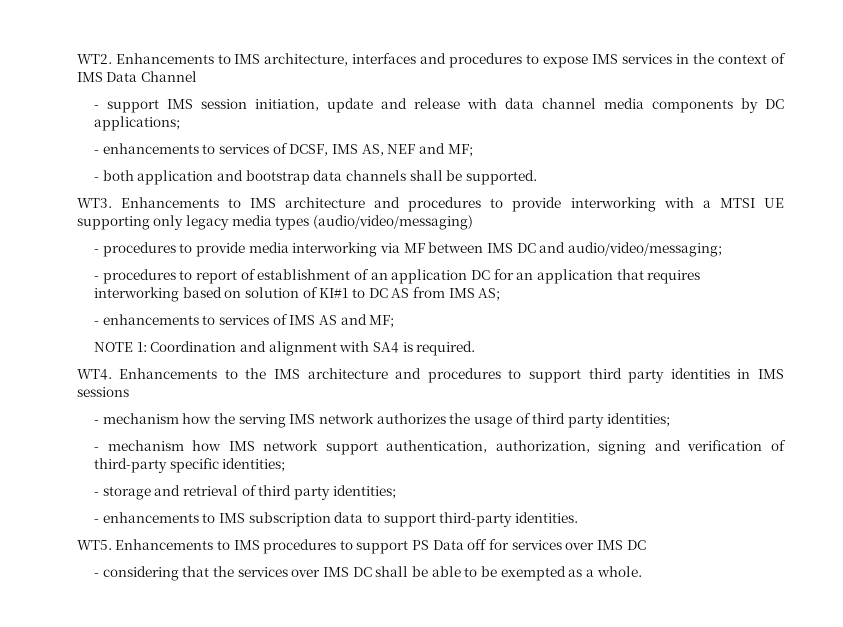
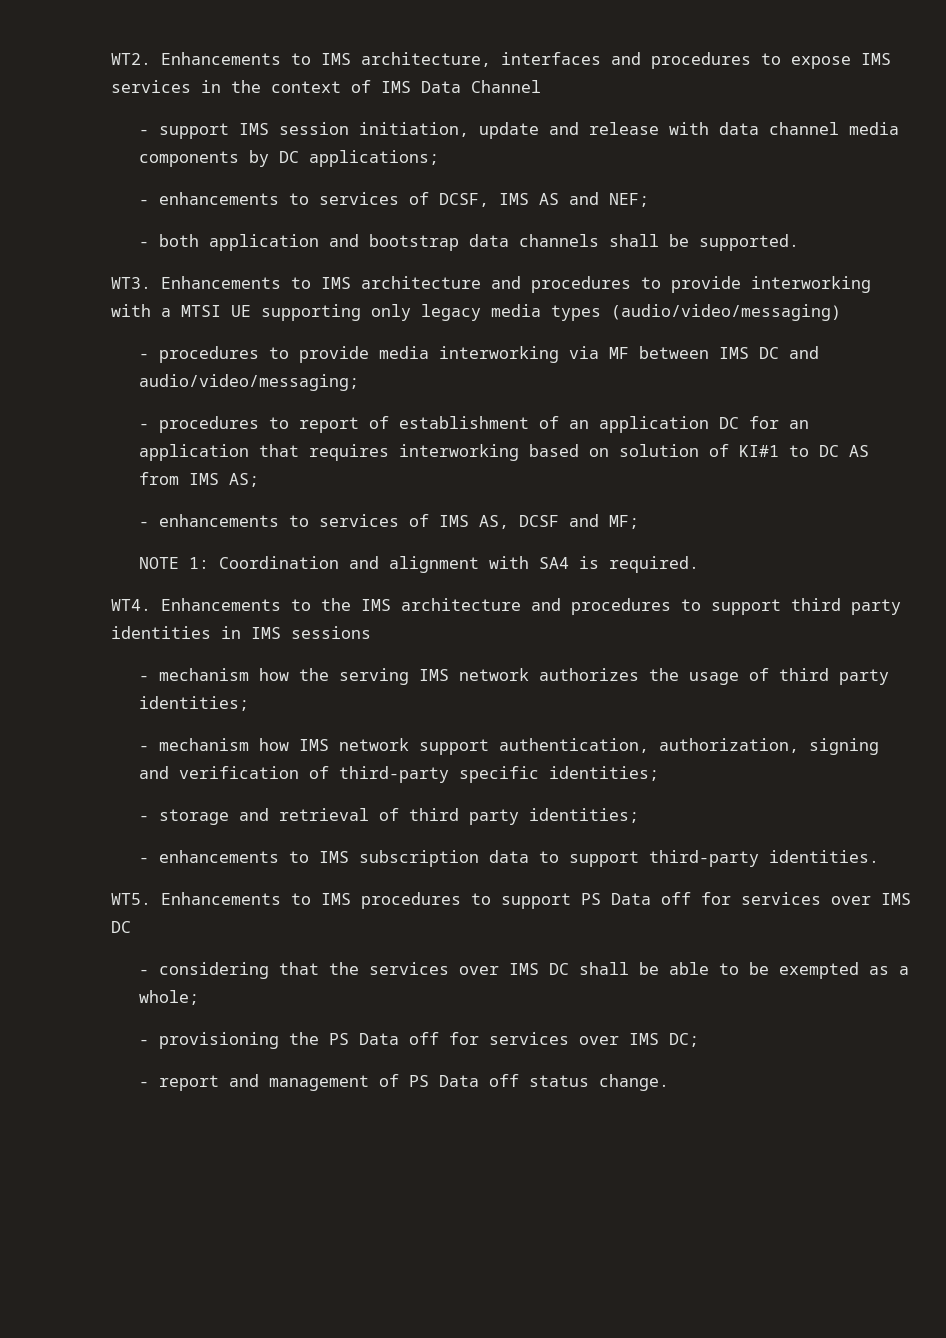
- - enhancements to services of DCSF, IMS AS, NEF and MF;
+ - enhancements to services of DCSF, IMS AS and NEF;
- - enhancements to services of IMS AS and MF;
+ - enhancements to services of IMS AS, DCSF and MF;
- - considering that the services over IMS DC shall be able to be exempted as a whole.
+ - considering that the services over IMS DC shall be able to be exempted as a whole;
+ - provisioning the PS Data off for services over IMS DC;
+ - report and management of PS Data off status change.

